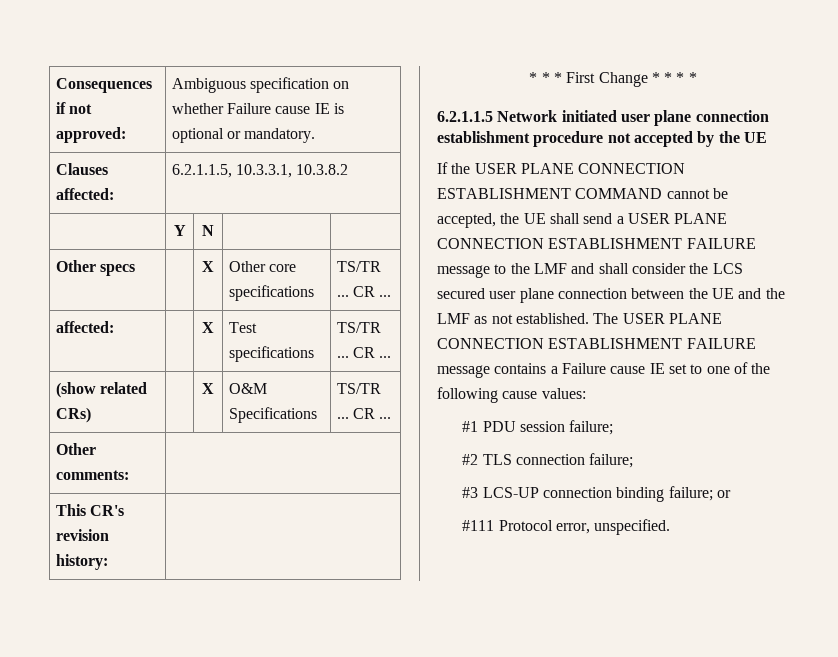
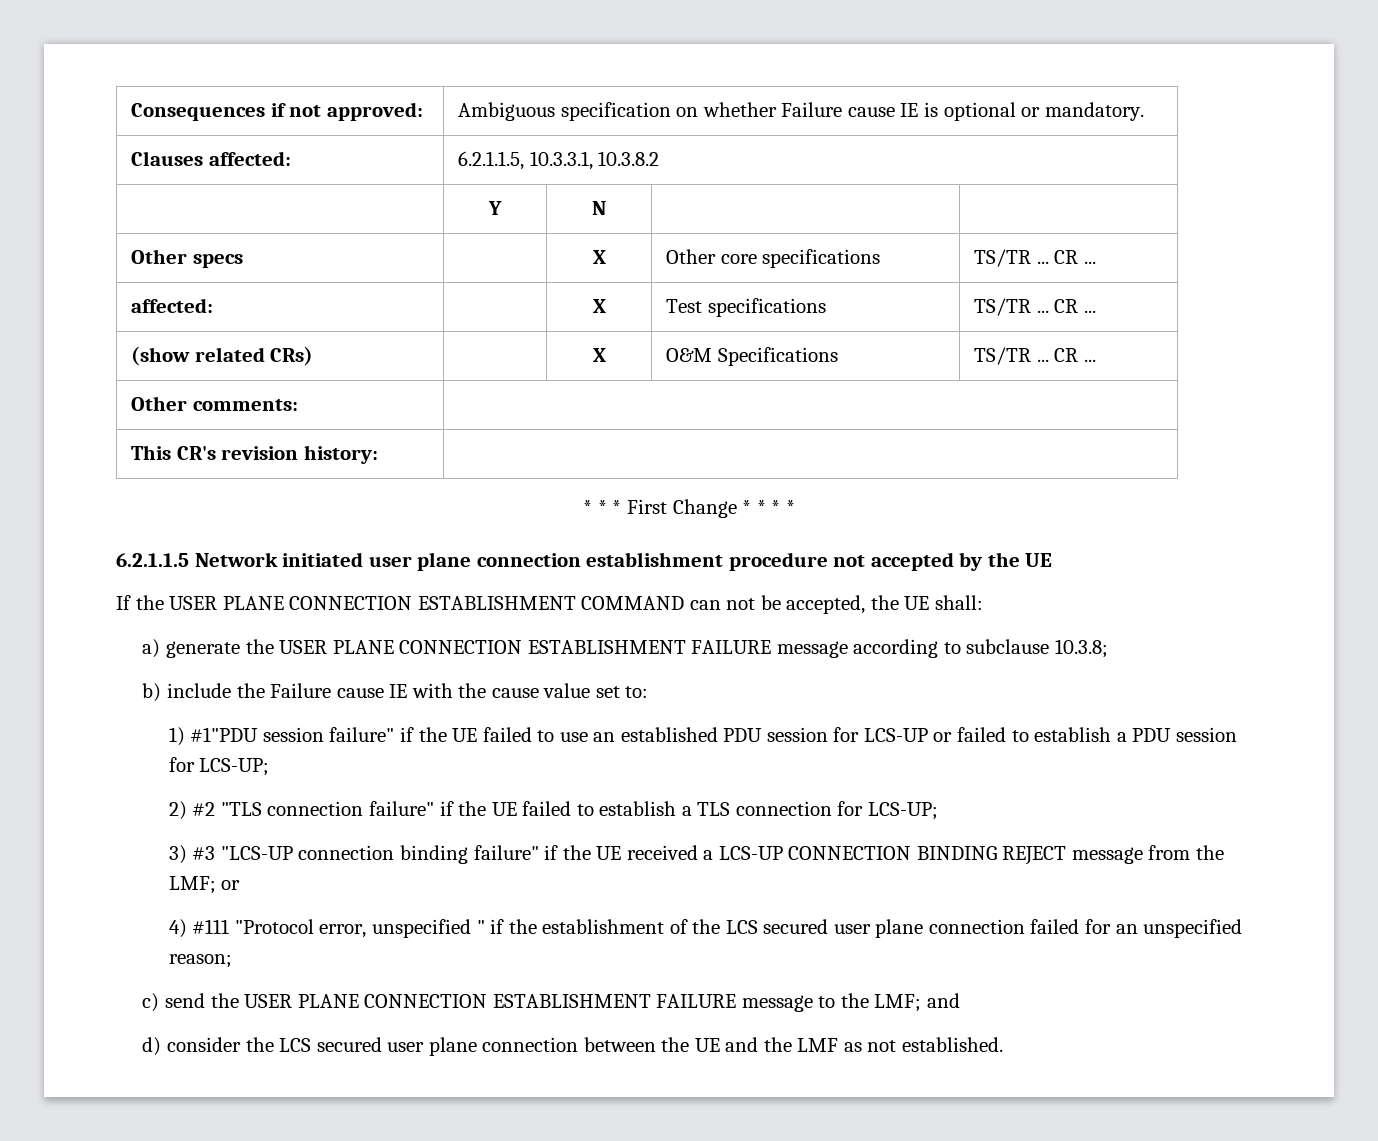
- If the USER PLANE CONNECTION ESTABLISHMENT COMMAND cannot be accepted, the UE shall send a USER PLANE CONNECTION ESTABLISHMENT FAILURE message to the LMF and shall consider the LCS secured user plane connection between the UE and the LMF as not established. The USER PLANE CONNECTION ESTABLISHMENT FAILURE message contains a Failure cause IE set to one of the following cause values:
- #1 PDU session failure;
- #2 TLS connection failure;
- #3 LCS-UP connection binding failure; or
- #111 Protocol error, unspecified.
+ If the USER PLANE CONNECTION ESTABLISHMENT COMMAND can not be accepted, the UE shall:
+ a) generate the USER PLANE CONNECTION ESTABLISHMENT FAILURE message according to subclause 10.3.8;
+ b) include the Failure cause IE with the cause value set to:
+ 1) #1"PDU session failure" if the UE failed to use an established PDU session for LCS-UP or failed to establish a PDU session for LCS-UP;
+ 2) #2 "TLS connection failure" if the UE failed to establish a TLS connection for LCS-UP;
+ 3) #3 "LCS-UP connection binding failure" if the UE received a LCS-UP CONNECTION BINDING REJECT message from the LMF; or
+ 4) #111 "Protocol error, unspecified " if the establishment of the LCS secured user plane connection failed for an unspecified reason;
+ c) send the USER PLANE CONNECTION ESTABLISHMENT FAILURE message to the LMF; and
+ d) consider the LCS secured user plane connection between the UE and the LMF as not established.

